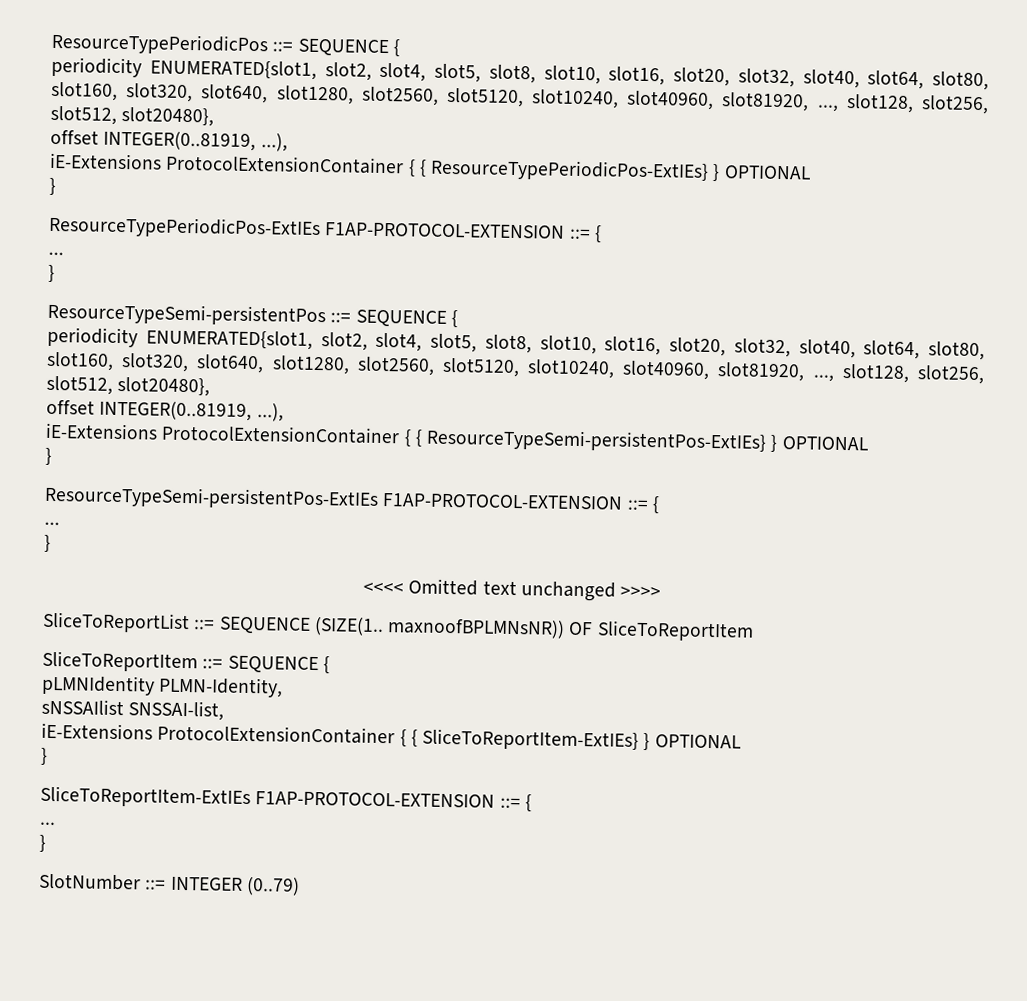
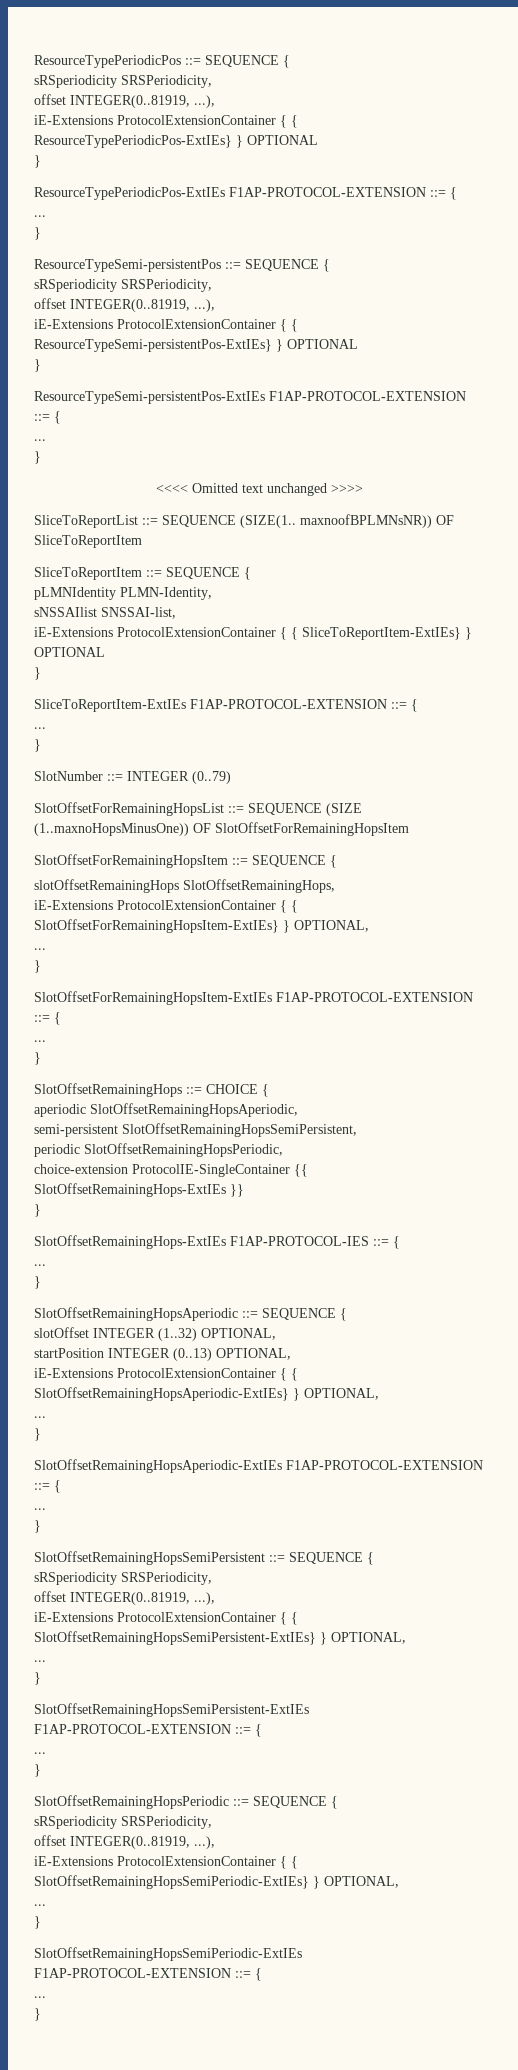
  ResourceTypePeriodicPos ::= SEQUENCE {
- periodicity ENUMERATED{slot1, slot2, slot4, slot5, slot8, slot10, slot16, slot20, slot32, slot40, slot64, slot80, slot160, slot320, slot640, slot1280, slot2560, slot5120, slot10240, slot40960, slot81920, ..., slot128, slot256, slot512, slot20480},
+ sRSperiodicity SRSPeriodicity,
  ResourceTypeSemi-persistentPos ::= SEQUENCE {
- periodicity ENUMERATED{slot1, slot2, slot4, slot5, slot8, slot10, slot16, slot20, slot32, slot40, slot64, slot80, slot160, slot320, slot640, slot1280, slot2560, slot5120, slot10240, slot40960, slot81920, ..., slot128, slot256, slot512, slot20480},
+ sRSperiodicity SRSPeriodicity,
+ SlotOffsetForRemainingHopsList ::= SEQUENCE (SIZE (1..maxnoHopsMinusOne)) OF SlotOffsetForRemainingHopsItem
+ SlotOffsetForRemainingHopsItem ::= SEQUENCE {
+ slotOffsetRemainingHops SlotOffsetRemainingHops,
+ iE-Extensions ProtocolExtensionContainer { { SlotOffsetForRemainingHopsItem-ExtIEs} } OPTIONAL,
+ ...
+ }
+ SlotOffsetForRemainingHopsItem-ExtIEs F1AP-PROTOCOL-EXTENSION ::= {
+ ...
+ }
+ SlotOffsetRemainingHops ::= CHOICE {
+ aperiodic SlotOffsetRemainingHopsAperiodic,
+ semi-persistent SlotOffsetRemainingHopsSemiPersistent,
+ periodic SlotOffsetRemainingHopsPeriodic,
+ choice-extension ProtocolIE-SingleContainer {{ SlotOffsetRemainingHops-ExtIEs }}
+ }
+ SlotOffsetRemainingHops-ExtIEs F1AP-PROTOCOL-IES ::= {
+ ...
+ }
+ SlotOffsetRemainingHopsAperiodic ::= SEQUENCE {
+ slotOffset INTEGER (1..32) OPTIONAL,
+ startPosition INTEGER (0..13) OPTIONAL,
+ iE-Extensions ProtocolExtensionContainer { { SlotOffsetRemainingHopsAperiodic-ExtIEs} } OPTIONAL,
+ ...
+ }
+ SlotOffsetRemainingHopsAperiodic-ExtIEs F1AP-PROTOCOL-EXTENSION ::= {
+ ...
+ }
+ SlotOffsetRemainingHopsSemiPersistent ::= SEQUENCE {
+ sRSperiodicity SRSPeriodicity,
+ offset INTEGER(0..81919, ...),
+ iE-Extensions ProtocolExtensionContainer { { SlotOffsetRemainingHopsSemiPersistent-ExtIEs} } OPTIONAL,
+ ...
+ }
+ SlotOffsetRemainingHopsSemiPersistent-ExtIEs F1AP-PROTOCOL-EXTENSION ::= {
+ ...
+ }
+ SlotOffsetRemainingHopsPeriodic ::= SEQUENCE {
+ sRSperiodicity SRSPeriodicity,
+ offset INTEGER(0..81919, ...),
+ iE-Extensions ProtocolExtensionContainer { { SlotOffsetRemainingHopsSemiPeriodic-ExtIEs} } OPTIONAL,
+ ...
+ }
+ SlotOffsetRemainingHopsSemiPeriodic-ExtIEs F1AP-PROTOCOL-EXTENSION ::= {
+ ...
+ }

